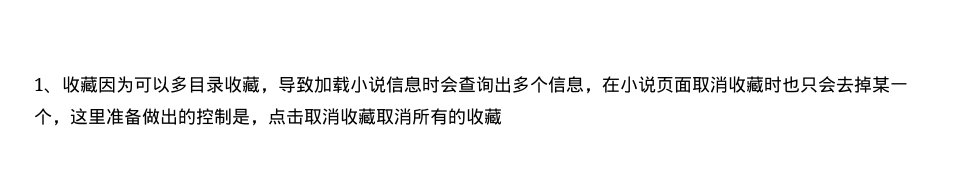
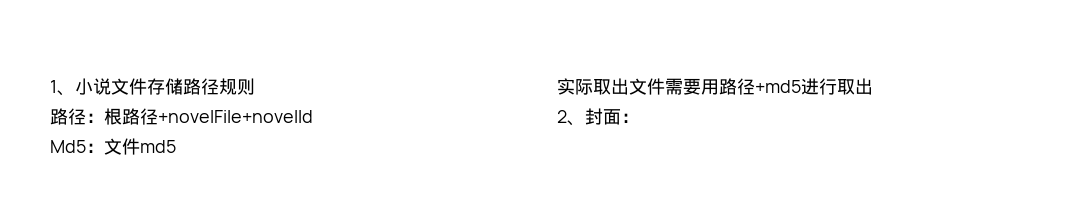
- 1、收藏因为可以多目录收藏，导致加载小说信息时会查询出多个信息，在小说页面取消收藏时也只会去掉某一个，这里准备做出的控制是，点击取消收藏取消所有的收藏
+ 1、小说文件存储路径规则
+ 路径：根路径+novelFile+novelId
+ Md5：文件md5
+ 实际取出文件需要用路径+md5进行取出
+ 2、封面：

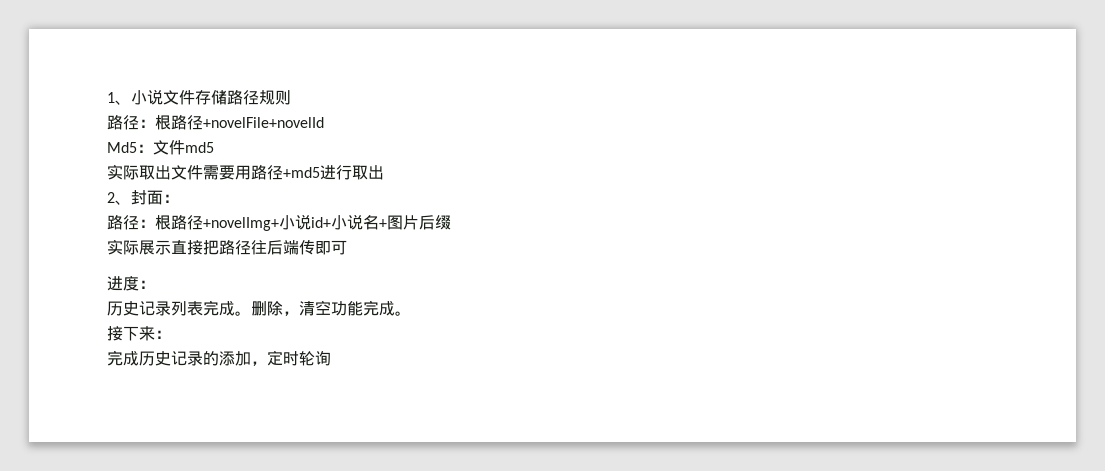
+ 路径：根路径+novelImg+小说id+小说名+图片后缀
+ 实际展示直接把路径往后端传即可
+ 进度：
+ 历史记录列表完成。删除，清空功能完成。
+ 接下来：
+ 完成历史记录的添加，定时轮询

